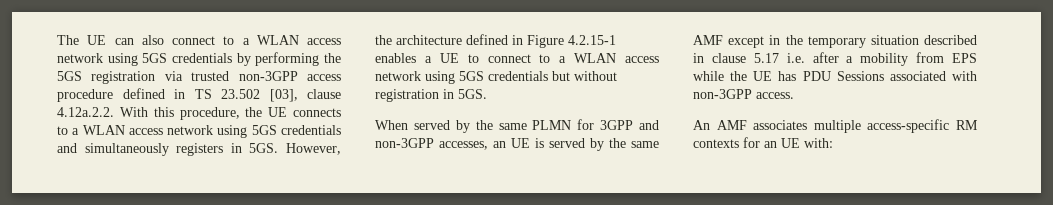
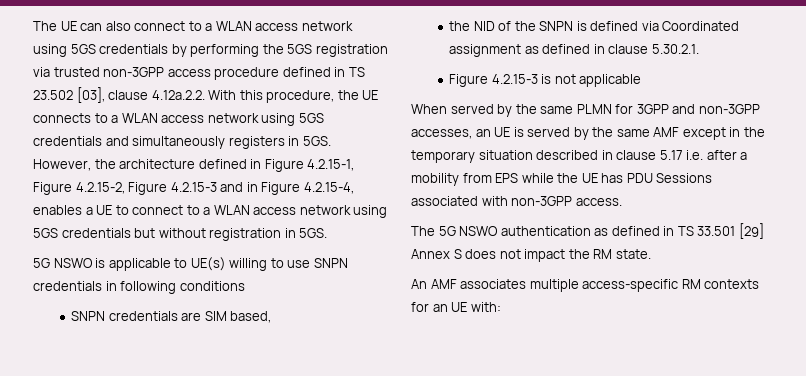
- However, the architecture defined in Figure 4.2.15-1 enables a UE to connect to a WLAN access network using 5GS credentials but without registration in 5GS.
+ However, the architecture defined in Figure 4.2.15-1, Figure 4.2.15-2, Figure 4.2.15-3 and in Figure 4.2.15-4, enables a UE to connect to a WLAN access network using 5GS credentials but without registration in 5GS.
+ 5G NSWO is applicable to UE(s) willing to use SNPN credentials in following conditions
+ SNPN credentials are SIM based,
+ the NID of the SNPN is defined via Coordinated assignment as defined in clause 5.30.2.1.
+ Figure 4.2.15-3 is not applicable
+ The 5G NSWO authentication as defined in TS 33.501 [29] Annex S does not impact the RM state.

